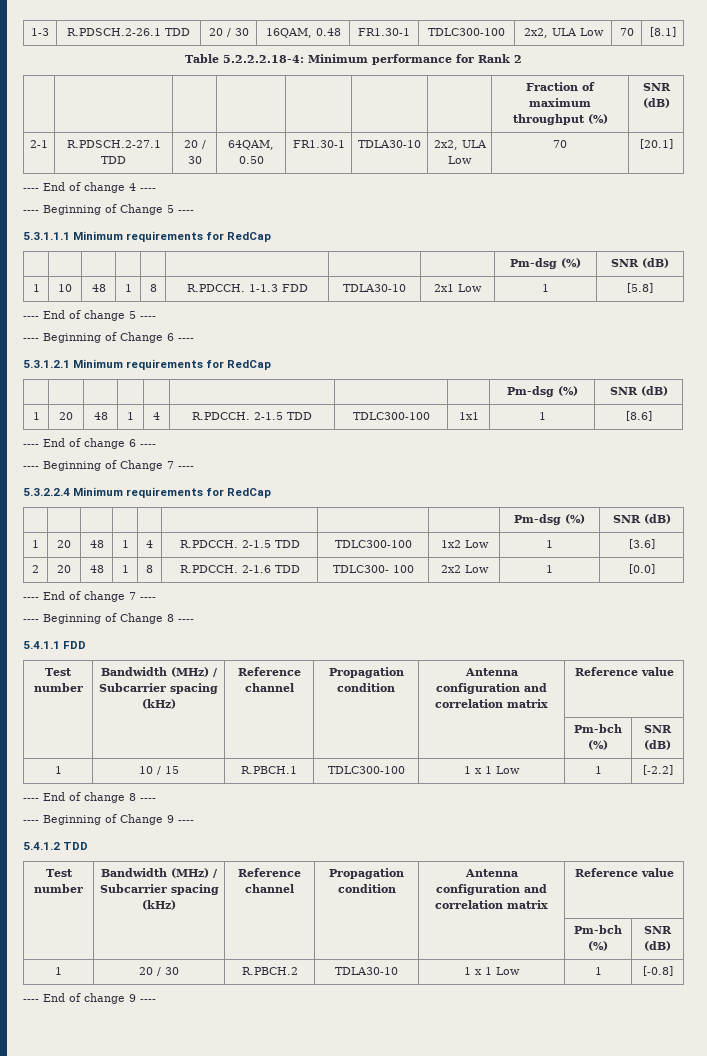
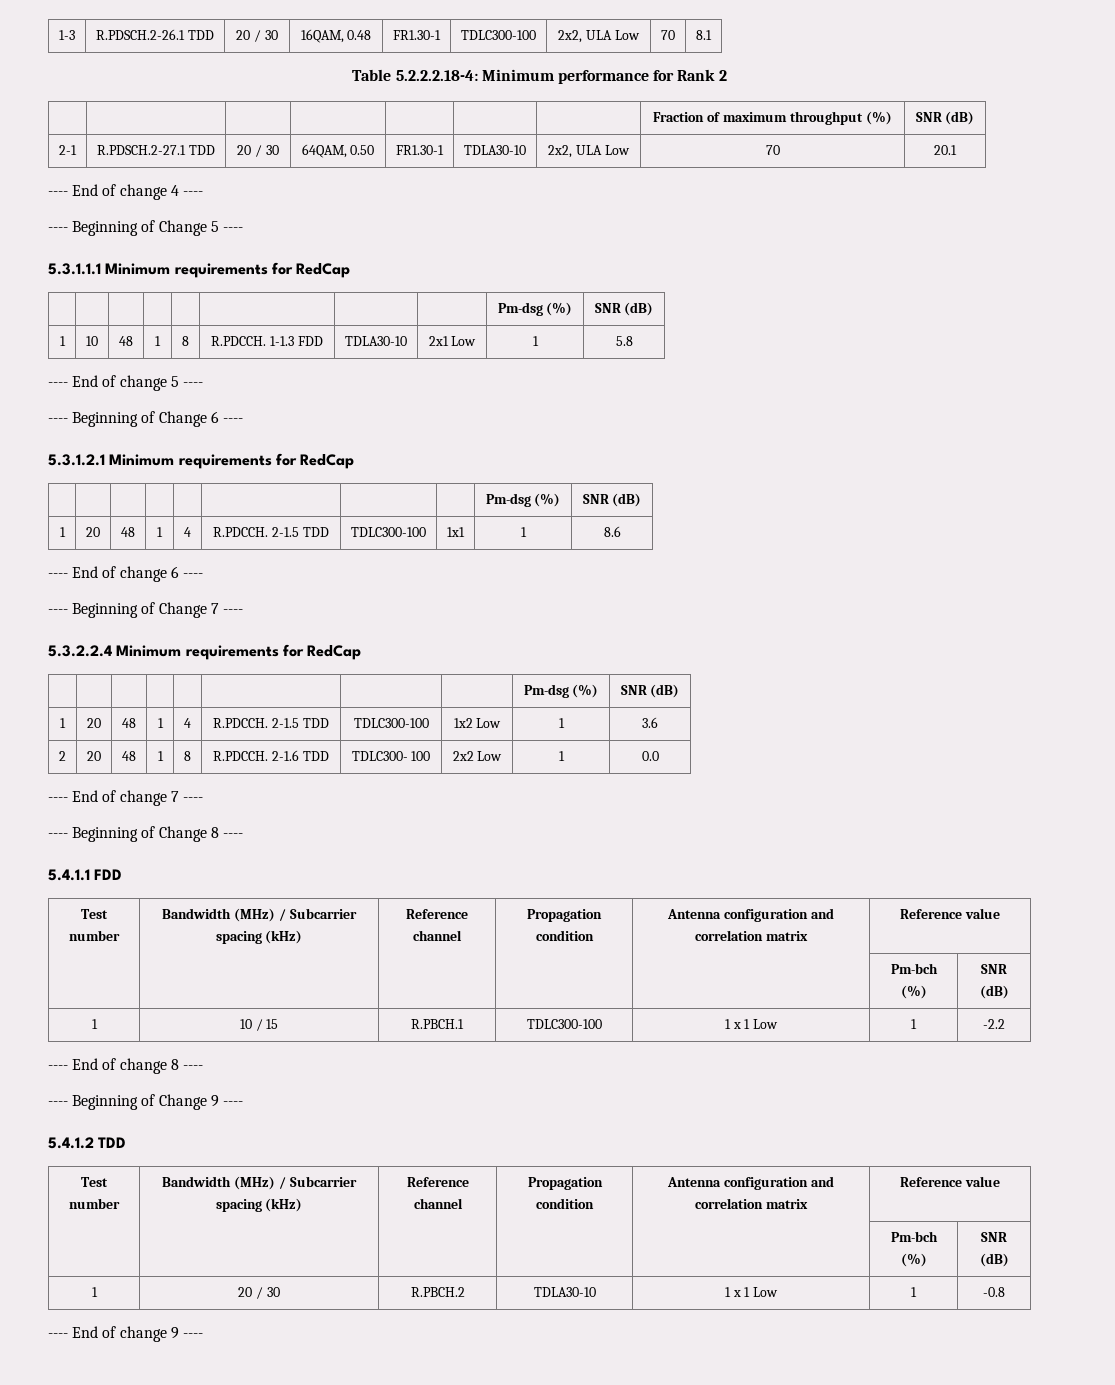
- 1-3 | R.PDSCH.2-26.1 TDD | 20 / 30 | 16QAM, 0.48 | FR1.30-1 | TDLC300-100 | 2x2, ULA Low | 70 | [8.1]
+ 1-3 | R.PDSCH.2-26.1 TDD | 20 / 30 | 16QAM, 0.48 | FR1.30-1 | TDLC300-100 | 2x2, ULA Low | 70 | 8.1
- 2-1 | R.PDSCH.2-27.1 TDD | 20 / 30 | 64QAM, 0.50 | FR1.30-1 | TDLA30-10 | 2x2, ULA Low | 70 | [20.1]
+ 2-1 | R.PDSCH.2-27.1 TDD | 20 / 30 | 64QAM, 0.50 | FR1.30-1 | TDLA30-10 | 2x2, ULA Low | 70 | 20.1
- 1 | 10 | 48 | 1 | 8 | R.PDCCH. 1-1.3 FDD | TDLA30-10 | 2x1 Low | 1 | [5.8]
+ 1 | 10 | 48 | 1 | 8 | R.PDCCH. 1-1.3 FDD | TDLA30-10 | 2x1 Low | 1 | 5.8
- 1 | 20 | 48 | 1 | 4 | R.PDCCH. 2-1.5 TDD | TDLC300-100 | 1x1 | 1 | [8.6]
+ 1 | 20 | 48 | 1 | 4 | R.PDCCH. 2-1.5 TDD | TDLC300-100 | 1x1 | 1 | 8.6
- 1 | 20 | 48 | 1 | 4 | R.PDCCH. 2-1.5 TDD | TDLC300-100 | 1x2 Low | 1 | [3.6]
+ 1 | 20 | 48 | 1 | 4 | R.PDCCH. 2-1.5 TDD | TDLC300-100 | 1x2 Low | 1 | 3.6
- 2 | 20 | 48 | 1 | 8 | R.PDCCH. 2-1.6 TDD | TDLC300- 100 | 2x2 Low | 1 | [0.0]
+ 2 | 20 | 48 | 1 | 8 | R.PDCCH. 2-1.6 TDD | TDLC300- 100 | 2x2 Low | 1 | 0.0
- 1 | 10 / 15 | R.PBCH.1 | TDLC300-100 | 1 x 1 Low | 1 | [-2.2]
+ 1 | 10 / 15 | R.PBCH.1 | TDLC300-100 | 1 x 1 Low | 1 | -2.2
- 1 | 20 / 30 | R.PBCH.2 | TDLA30-10 | 1 x 1 Low | 1 | [-0.8]
+ 1 | 20 / 30 | R.PBCH.2 | TDLA30-10 | 1 x 1 Low | 1 | -0.8

